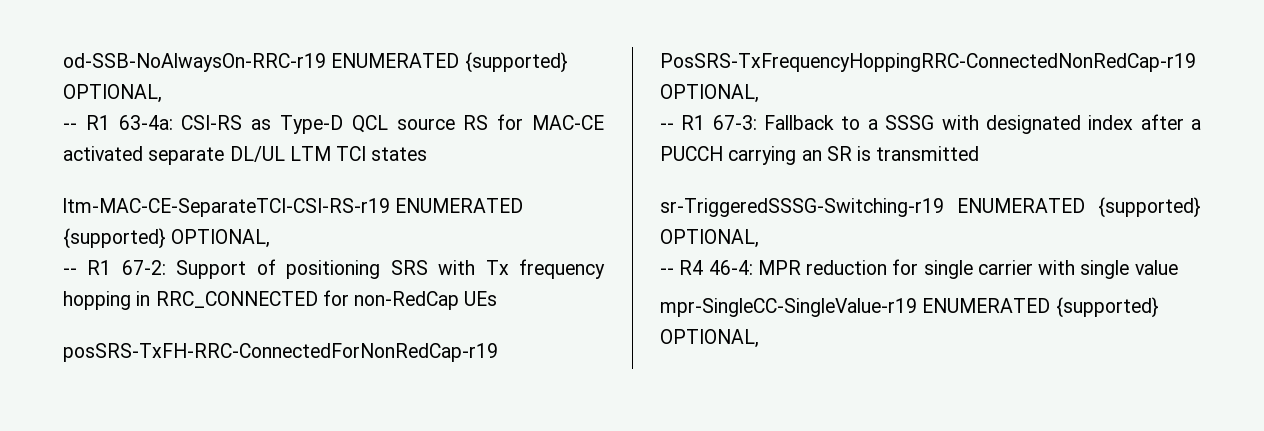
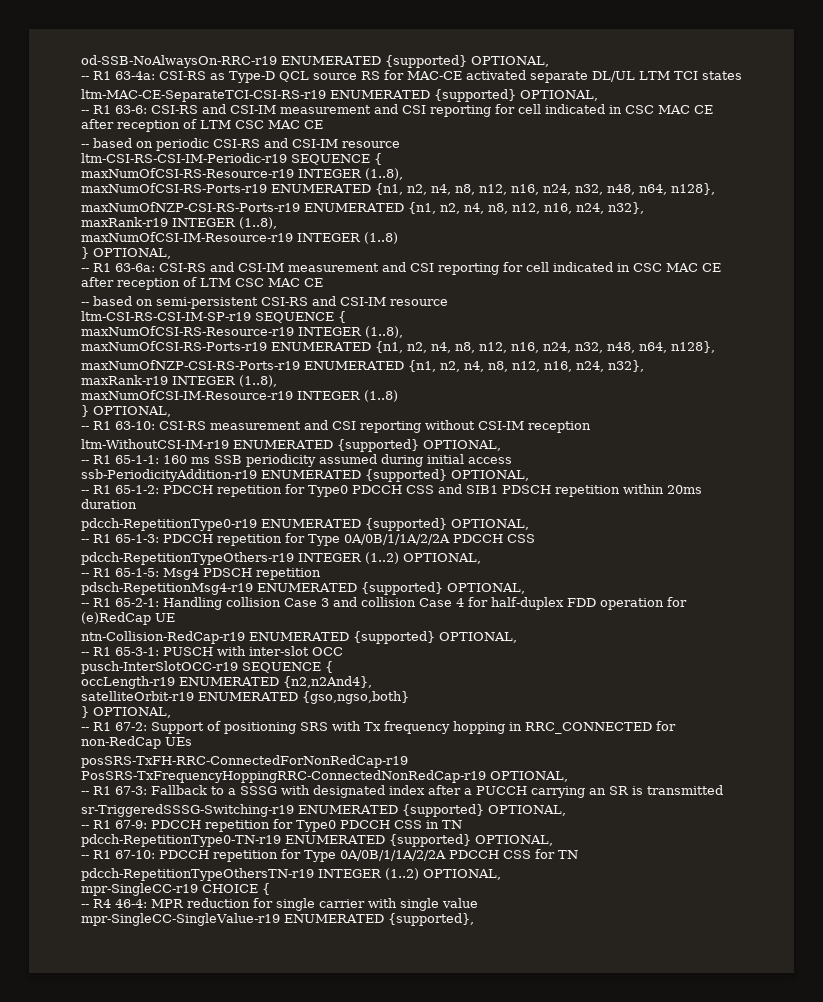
+ -- R1 63-6: CSI-RS and CSI-IM measurement and CSI reporting for cell indicated in CSC MAC CE after reception of LTM CSC MAC CE
+ -- based on periodic CSI-RS and CSI-IM resource
+ ltm-CSI-RS-CSI-IM-Periodic-r19 SEQUENCE {
+ maxNumOfCSI-RS-Resource-r19 INTEGER (1..8),
+ maxNumOfCSI-RS-Ports-r19 ENUMERATED {n1, n2, n4, n8, n12, n16, n24, n32, n48, n64, n128},
+ maxNumOfNZP-CSI-RS-Ports-r19 ENUMERATED {n1, n2, n4, n8, n12, n16, n24, n32},
+ maxRank-r19 INTEGER (1..8),
+ maxNumOfCSI-IM-Resource-r19 INTEGER (1..8)
+ } OPTIONAL,
+ -- R1 63-6a: CSI-RS and CSI-IM measurement and CSI reporting for cell indicated in CSC MAC CE after reception of LTM CSC MAC CE
+ -- based on semi-persistent CSI-RS and CSI-IM resource
+ ltm-CSI-RS-CSI-IM-SP-r19 SEQUENCE {
+ maxNumOfCSI-RS-Resource-r19 INTEGER (1..8),
+ maxNumOfCSI-RS-Ports-r19 ENUMERATED {n1, n2, n4, n8, n12, n16, n24, n32, n48, n64, n128},
+ maxNumOfNZP-CSI-RS-Ports-r19 ENUMERATED {n1, n2, n4, n8, n12, n16, n24, n32},
+ maxRank-r19 INTEGER (1..8),
+ maxNumOfCSI-IM-Resource-r19 INTEGER (1..8)
+ } OPTIONAL,
+ -- R1 63-10: CSI-RS measurement and CSI reporting without CSI-IM reception
+ ltm-WithoutCSI-IM-r19 ENUMERATED {supported} OPTIONAL,
+ -- R1 65-1-1: 160 ms SSB periodicity assumed during initial access
+ ssb-PeriodicityAddition-r19 ENUMERATED {supported} OPTIONAL,
+ -- R1 65-1-2: PDCCH repetition for Type0 PDCCH CSS and SIB1 PDSCH repetition within 20ms duration
+ pdcch-RepetitionType0-r19 ENUMERATED {supported} OPTIONAL,
+ -- R1 65-1-3: PDCCH repetition for Type 0A/0B/1/1A/2/2A PDCCH CSS
+ pdcch-RepetitionTypeOthers-r19 INTEGER (1..2) OPTIONAL,
+ -- R1 65-1-5: Msg4 PDSCH repetition
+ pdsch-RepetitionMsg4-r19 ENUMERATED {supported} OPTIONAL,
+ -- R1 65-2-1: Handling collision Case 3 and collision Case 4 for half-duplex FDD operation for (e)RedCap UE
+ ntn-Collision-RedCap-r19 ENUMERATED {supported} OPTIONAL,
+ -- R1 65-3-1: PUSCH with inter-slot OCC
+ pusch-InterSlotOCC-r19 SEQUENCE {
+ occLength-r19 ENUMERATED {n2,n2And4},
+ satelliteOrbit-r19 ENUMERATED {gso,ngso,both}
+ } OPTIONAL,
+ -- R1 67-9: PDCCH repetition for Type0 PDCCH CSS in TN
+ pdcch-RepetitionType0-TN-r19 ENUMERATED {supported} OPTIONAL,
+ -- R1 67-10: PDCCH repetition for Type 0A/0B/1/1A/2/2A PDCCH CSS for TN
+ pdcch-RepetitionTypeOthersTN-r19 INTEGER (1..2) OPTIONAL,
+ mpr-SingleCC-r19 CHOICE {
- mpr-SingleCC-SingleValue-r19 ENUMERATED {supported} OPTIONAL,
+ mpr-SingleCC-SingleValue-r19 ENUMERATED {supported},

